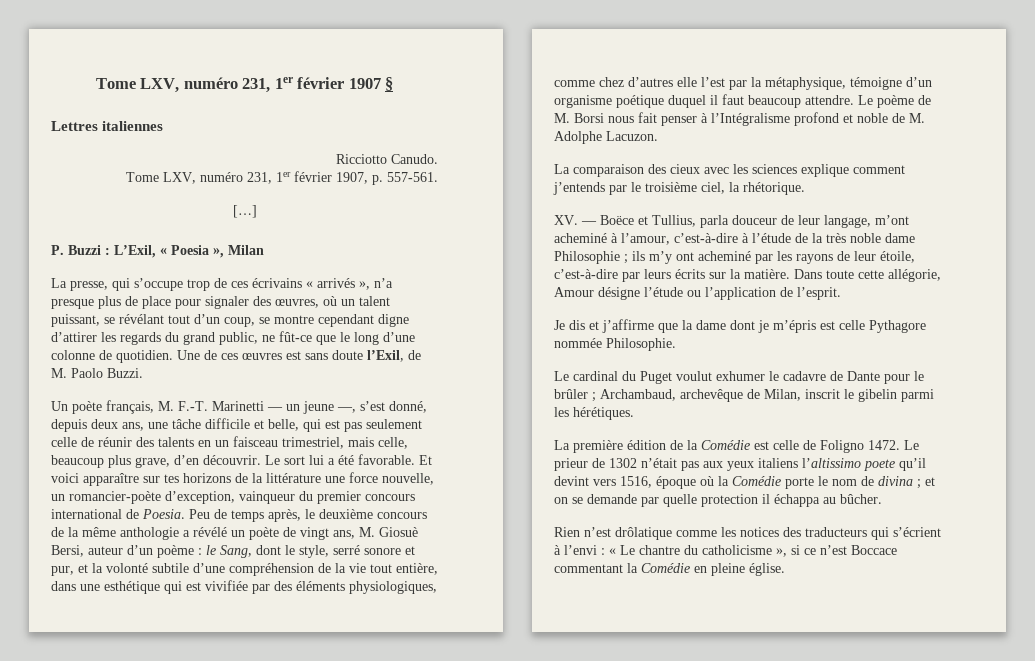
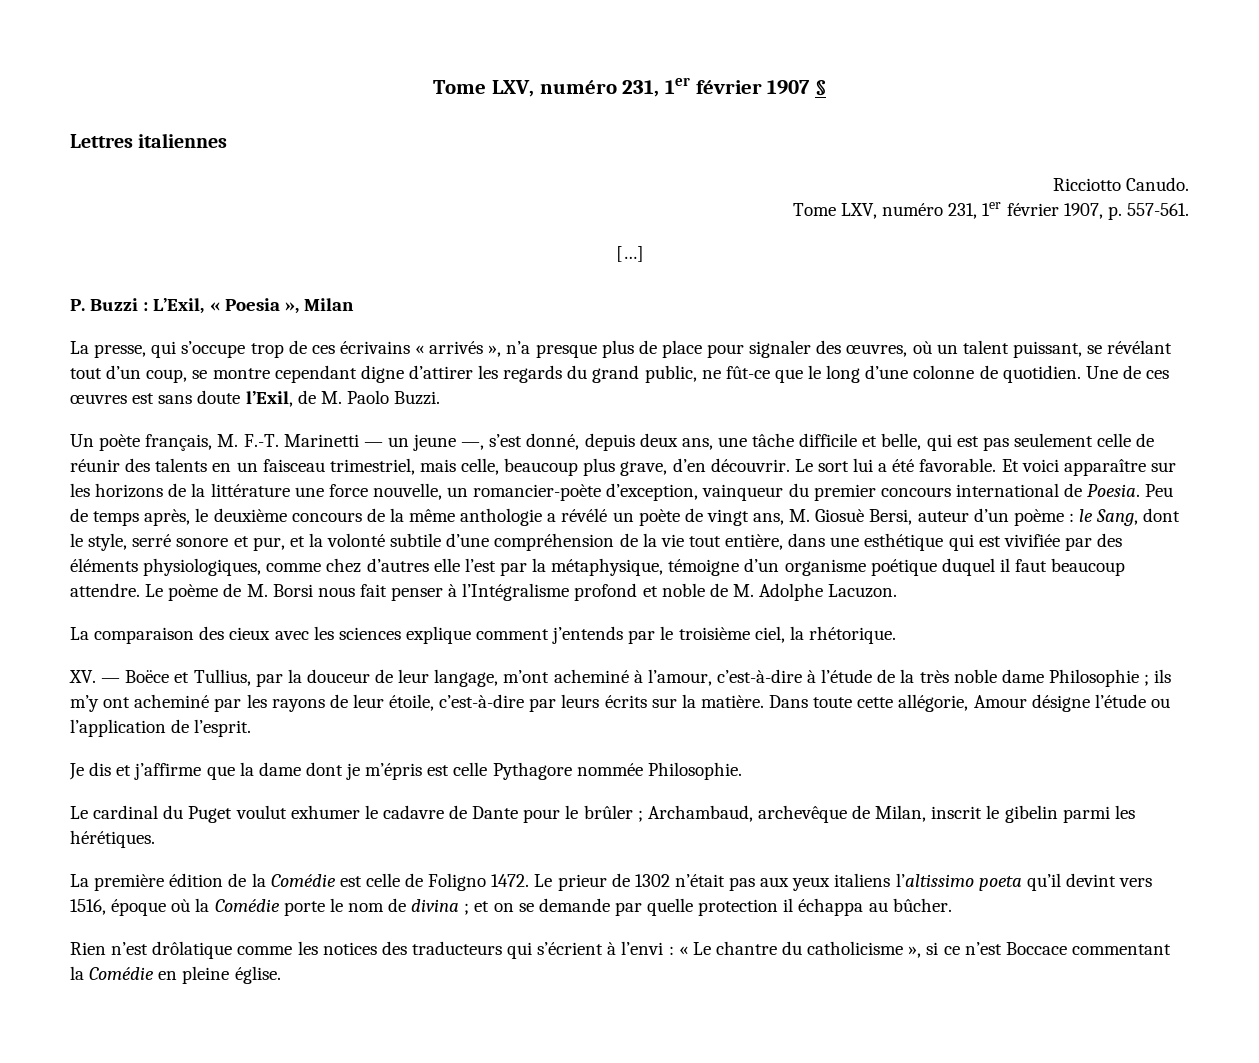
- Et voici apparaître sur tes horizons de la littérature une force nouvelle, un romancier-poète d’exception, vainqueur du premier concours international de Poesia.
+ Et voici apparaître sur les horizons de la littérature une force nouvelle, un romancier-poète d’exception, vainqueur du premier concours international de Poesia.
- XV. — Boëce et Tullius, parla douceur de leur langage, m’ont acheminé à l’amour, c’est-à-dire à l’étude de la très noble dame Philosophie ; ils m’y ont acheminé par les rayons de leur étoile, c’est-à-dire par leurs écrits sur la matière.
+ XV. — Boëce et Tullius, par la douceur de leur langage, m’ont acheminé à l’amour, c’est-à-dire à l’étude de la très noble dame Philosophie ; ils m’y ont acheminé par les rayons de leur étoile, c’est-à-dire par leurs écrits sur la matière.
- Le prieur de 1302 n’était pas aux yeux italiens l’altissimo poete qu’il devint vers 1516, époque où la Comédie porte le nom de divina ; et on se demande par quelle protection il échappa au bûcher.
+ Le prieur de 1302 n’était pas aux yeux italiens l’altissimo poeta qu’il devint vers 1516, époque où la Comédie porte le nom de divina ; et on se demande par quelle protection il échappa au bûcher.

